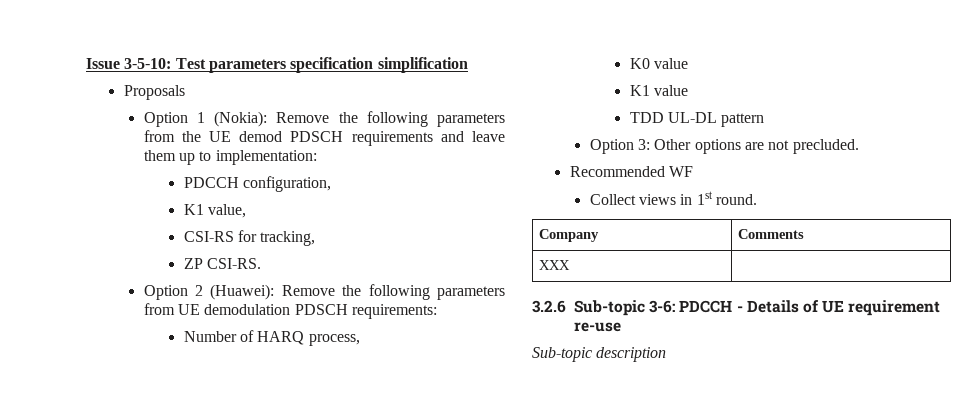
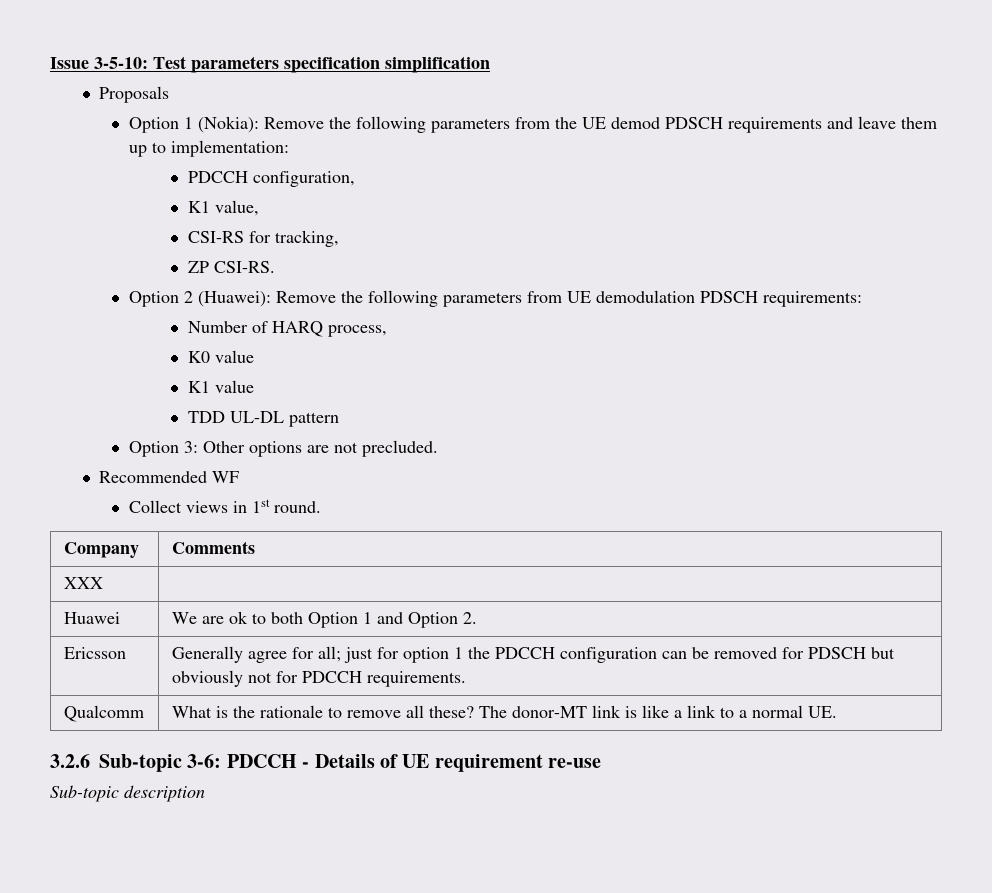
+ Huawei | We are ok to both Option 1 and Option 2.
+ Ericsson | Generally agree for all; just for option 1 the PDCCH configuration can be removed for PDSCH but obviously not for PDCCH requirements.
+ Qualcomm | What is the rationale to remove all these? The donor-MT link is like a link to a normal UE.

